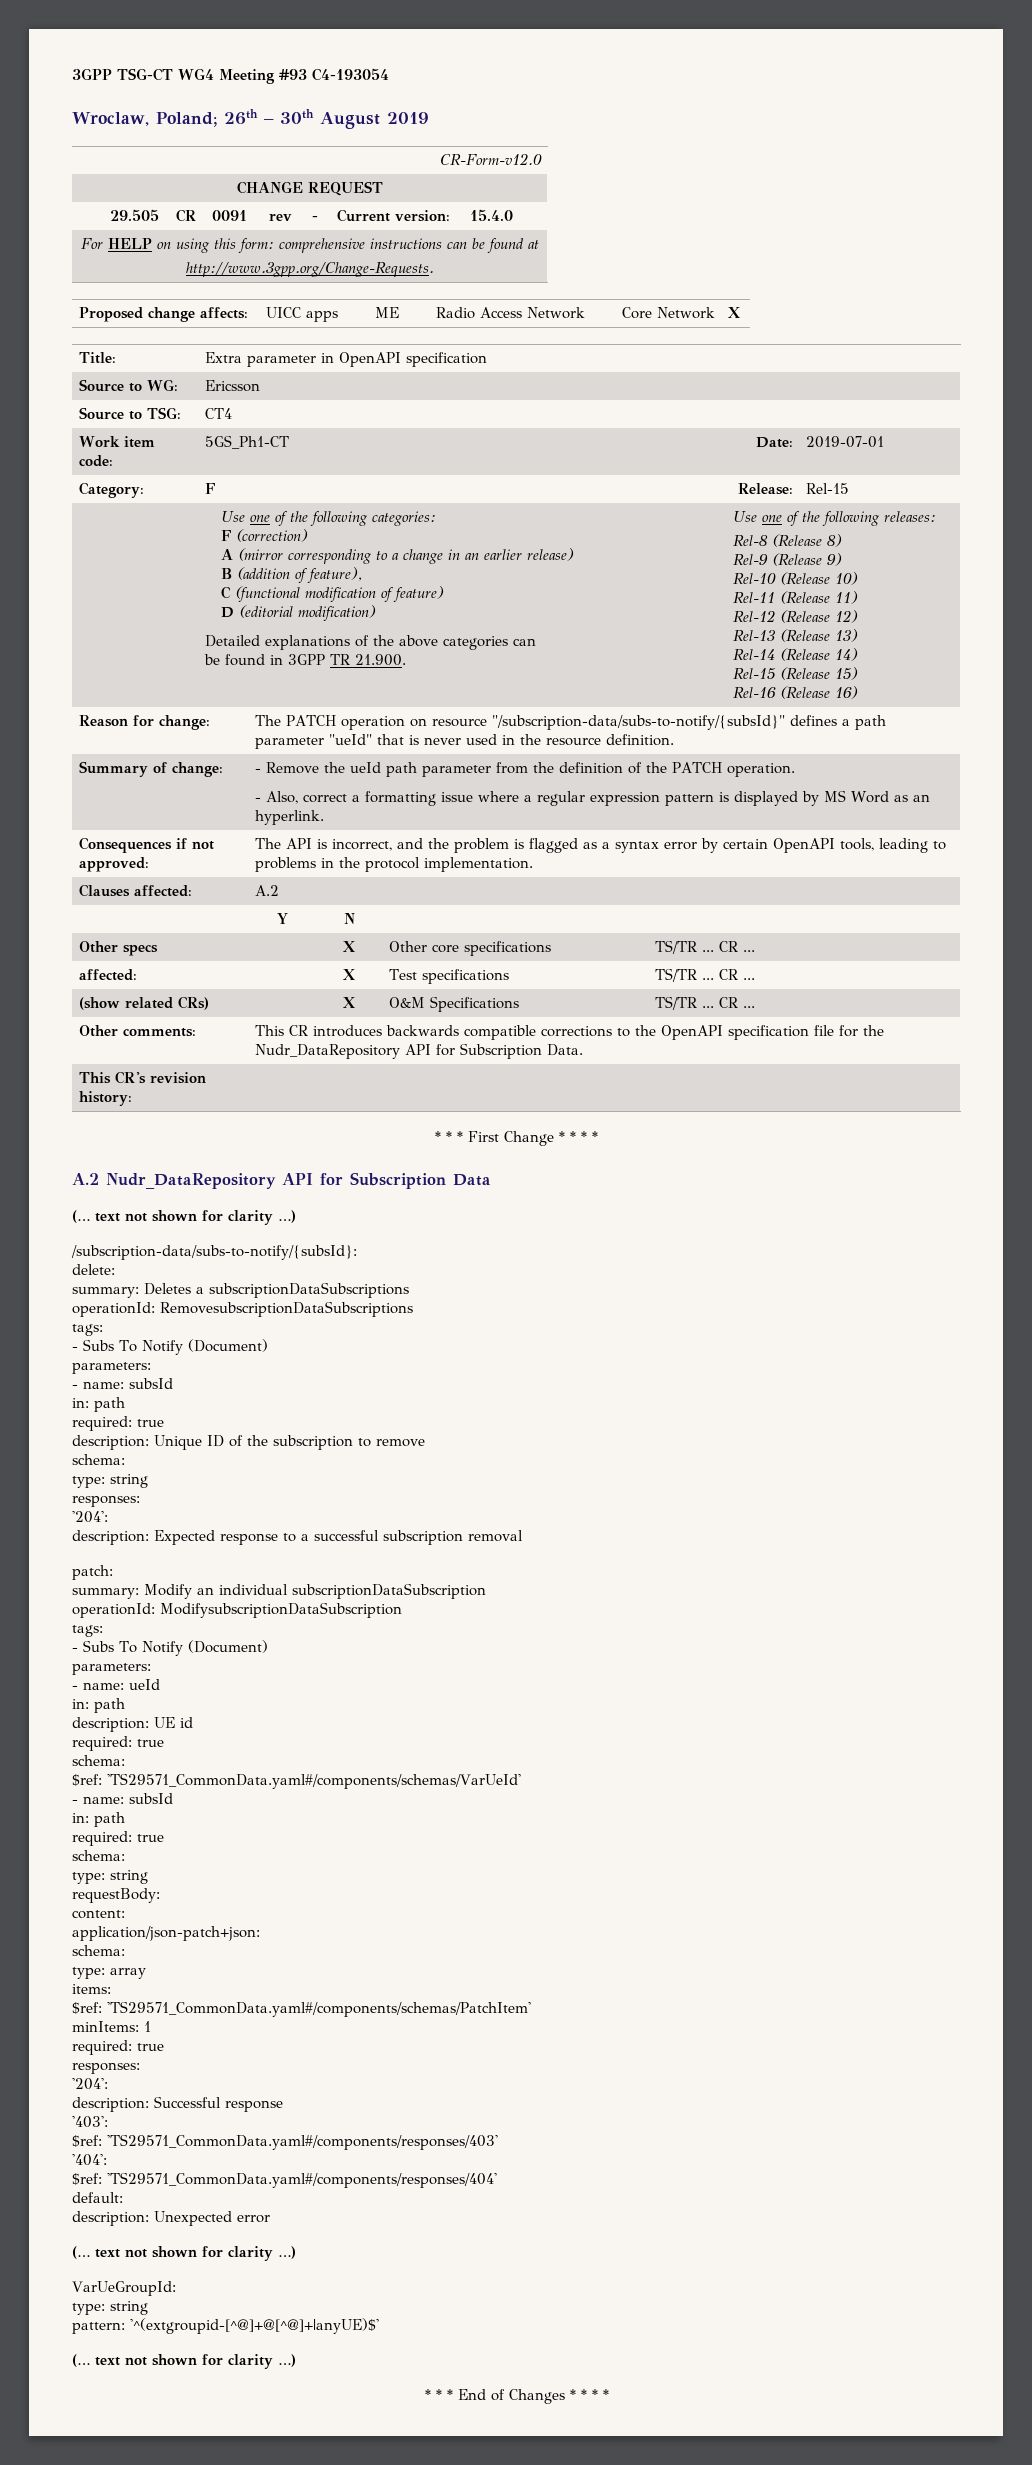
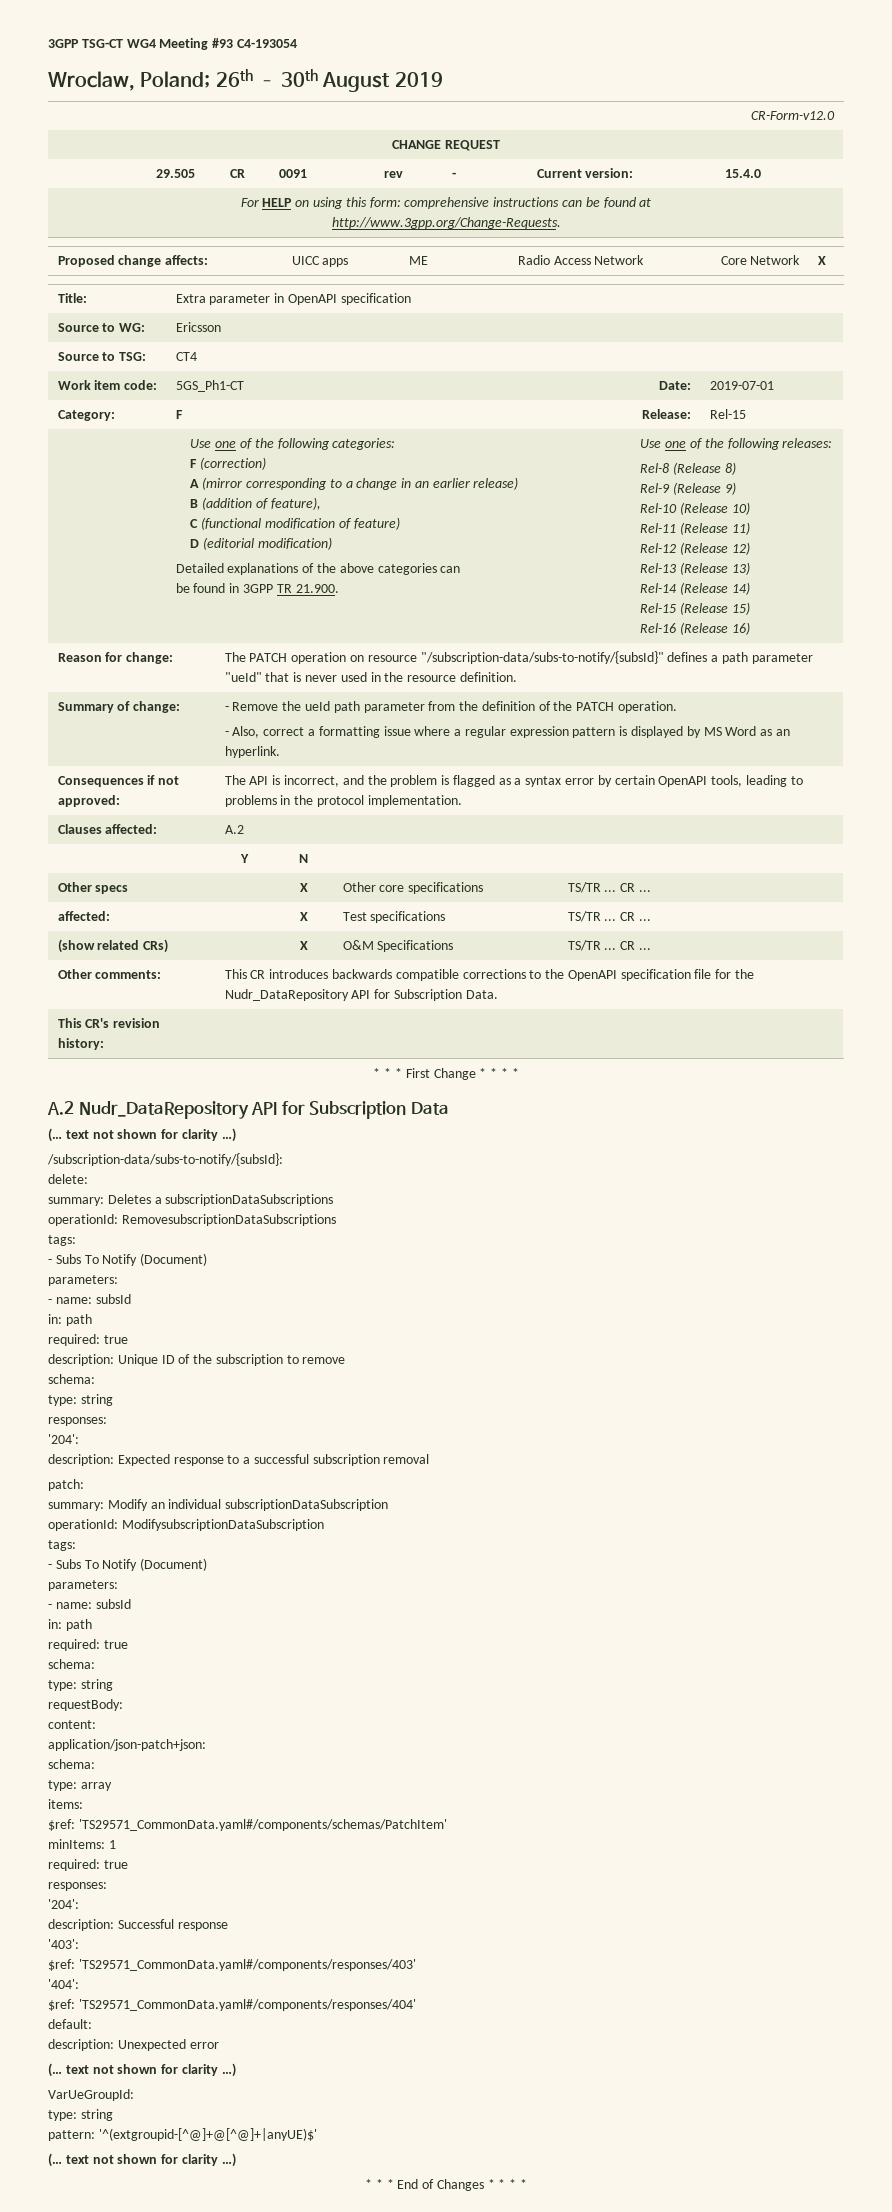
- - name: ueId
- in: path
- description: UE id
- required: true
- schema:
- $ref: 'TS29571_CommonData.yaml#/components/schemas/VarUeId'

